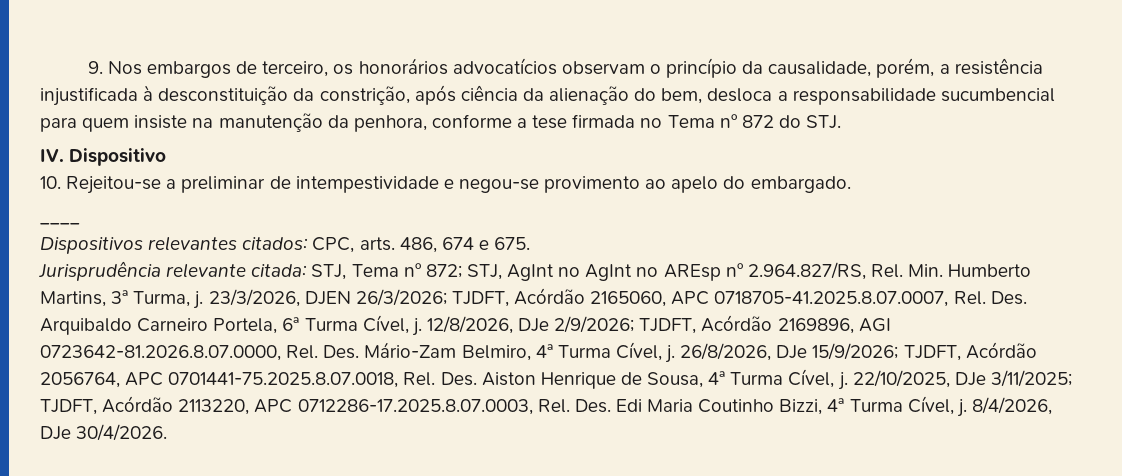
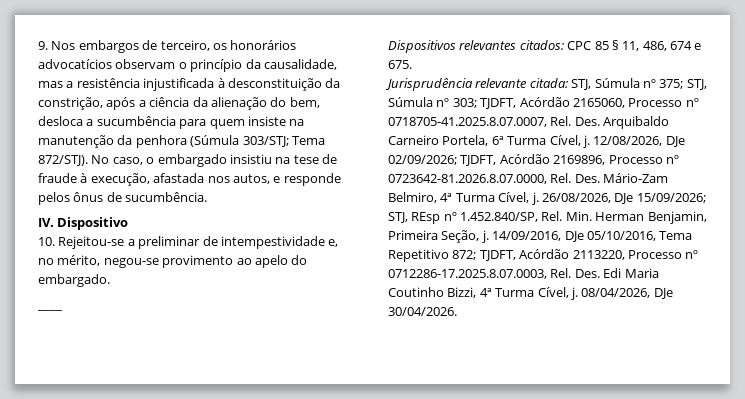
- 9. Nos embargos de terceiro, os honorários advocatícios observam o princípio da causalidade, porém, a resistência injustificada à desconstituição da constrição, após ciência da alienação do bem, desloca a responsabilidade sucumbencial para quem insiste na manutenção da penhora, conforme a tese firmada no Tema nº 872 do STJ.
+ 9. Nos embargos de terceiro, os honorários advocatícios observam o princípio da causalidade, mas a resistência injustificada à desconstituição da constrição, após a ciência da alienação do bem, desloca a sucumbência para quem insiste na manutenção da penhora (Súmula 303/STJ; Tema 872/STJ). No caso, o embargado insistiu na tese de fraude à execução, afastada nos autos, e responde pelos ônus de sucumbência.
- 10. Rejeitou-se a preliminar de intempestividade e negou-se provimento ao apelo do embargado.
+ 10. Rejeitou-se a preliminar de intempestividade e, no mérito, negou-se provimento ao apelo do embargado.
- Dispositivos relevantes citados: CPC, arts. 486, 674 e 675.
+ Dispositivos relevantes citados: CPC 85 § 11, 486, 674 e 675.
- Jurisprudência relevante citada: STJ, Tema nº 872; STJ, AgInt no AgInt no AREsp nº 2.964.827/RS, Rel. Min. Humberto Martins, 3ª Turma, j. 23/3/2026, DJEN 26/3/2026; TJDFT, Acórdão 2165060, APC 0718705-41.2025.8.07.0007, Rel. Des. Arquibaldo Carneiro Portela, 6ª Turma Cível, j.
+ Jurisprudência relevante citada: STJ, Súmula nº 375; STJ, Súmula nº 303; TJDFT, Acórdão 2165060, Processo nº 0718705-41.2025.8.07.0007, Rel. Des. Arquibaldo Carneiro Portela, 6ª Turma Cível, j.
- 12/8/2026, DJe 2/9/2026; TJDFT, Acórdão 2169896, AGI 0723642-81.2026.8.07.0000, Rel. Des. Mário-Zam Belmiro, 4ª Turma Cível, j.
+ 12/08/2026, DJe 02/09/2026; TJDFT, Acórdão 2169896, Processo nº 0723642-81.2026.8.07.0000, Rel. Des. Mário-Zam Belmiro, 4ª Turma Cível, j.
- 26/8/2026, DJe 15/9/2026; TJDFT, Acórdão 2056764, APC 0701441-75.2025.8.07.0018, Rel. Des. Aiston Henrique de Sousa, 4ª Turma Cível, j. 22/10/2025, DJe 3/11/2025; TJDFT, Acórdão 2113220, APC 0712286-17.2025.8.07.0003, Rel. Des. Edi Maria Coutinho Bizzi, 4ª Turma Cível, j.
+ 26/08/2026, DJe 15/09/2026; STJ, REsp nº 1.452.840/SP, Rel. Min. Herman Benjamin, Primeira Seção, j. 14/09/2016, DJe 05/10/2016, Tema Repetitivo 872; TJDFT, Acórdão 2113220, Processo nº 0712286-17.2025.8.07.0003, Rel. Des. Edi Maria Coutinho Bizzi, 4ª Turma Cível, j.
- 8/4/2026, DJe 30/4/2026.
+ 08/04/2026, DJe 30/04/2026.

